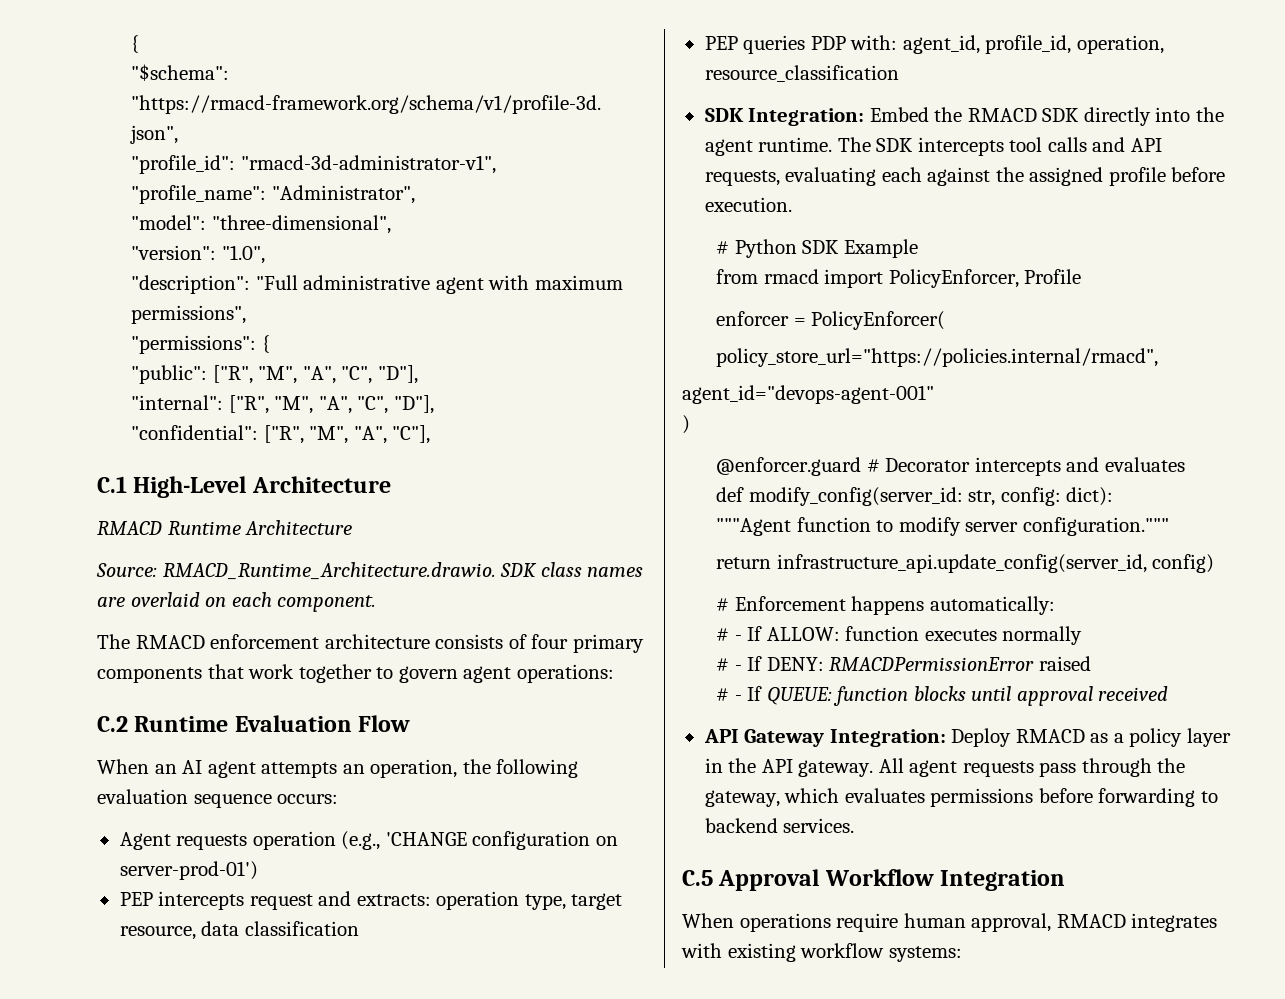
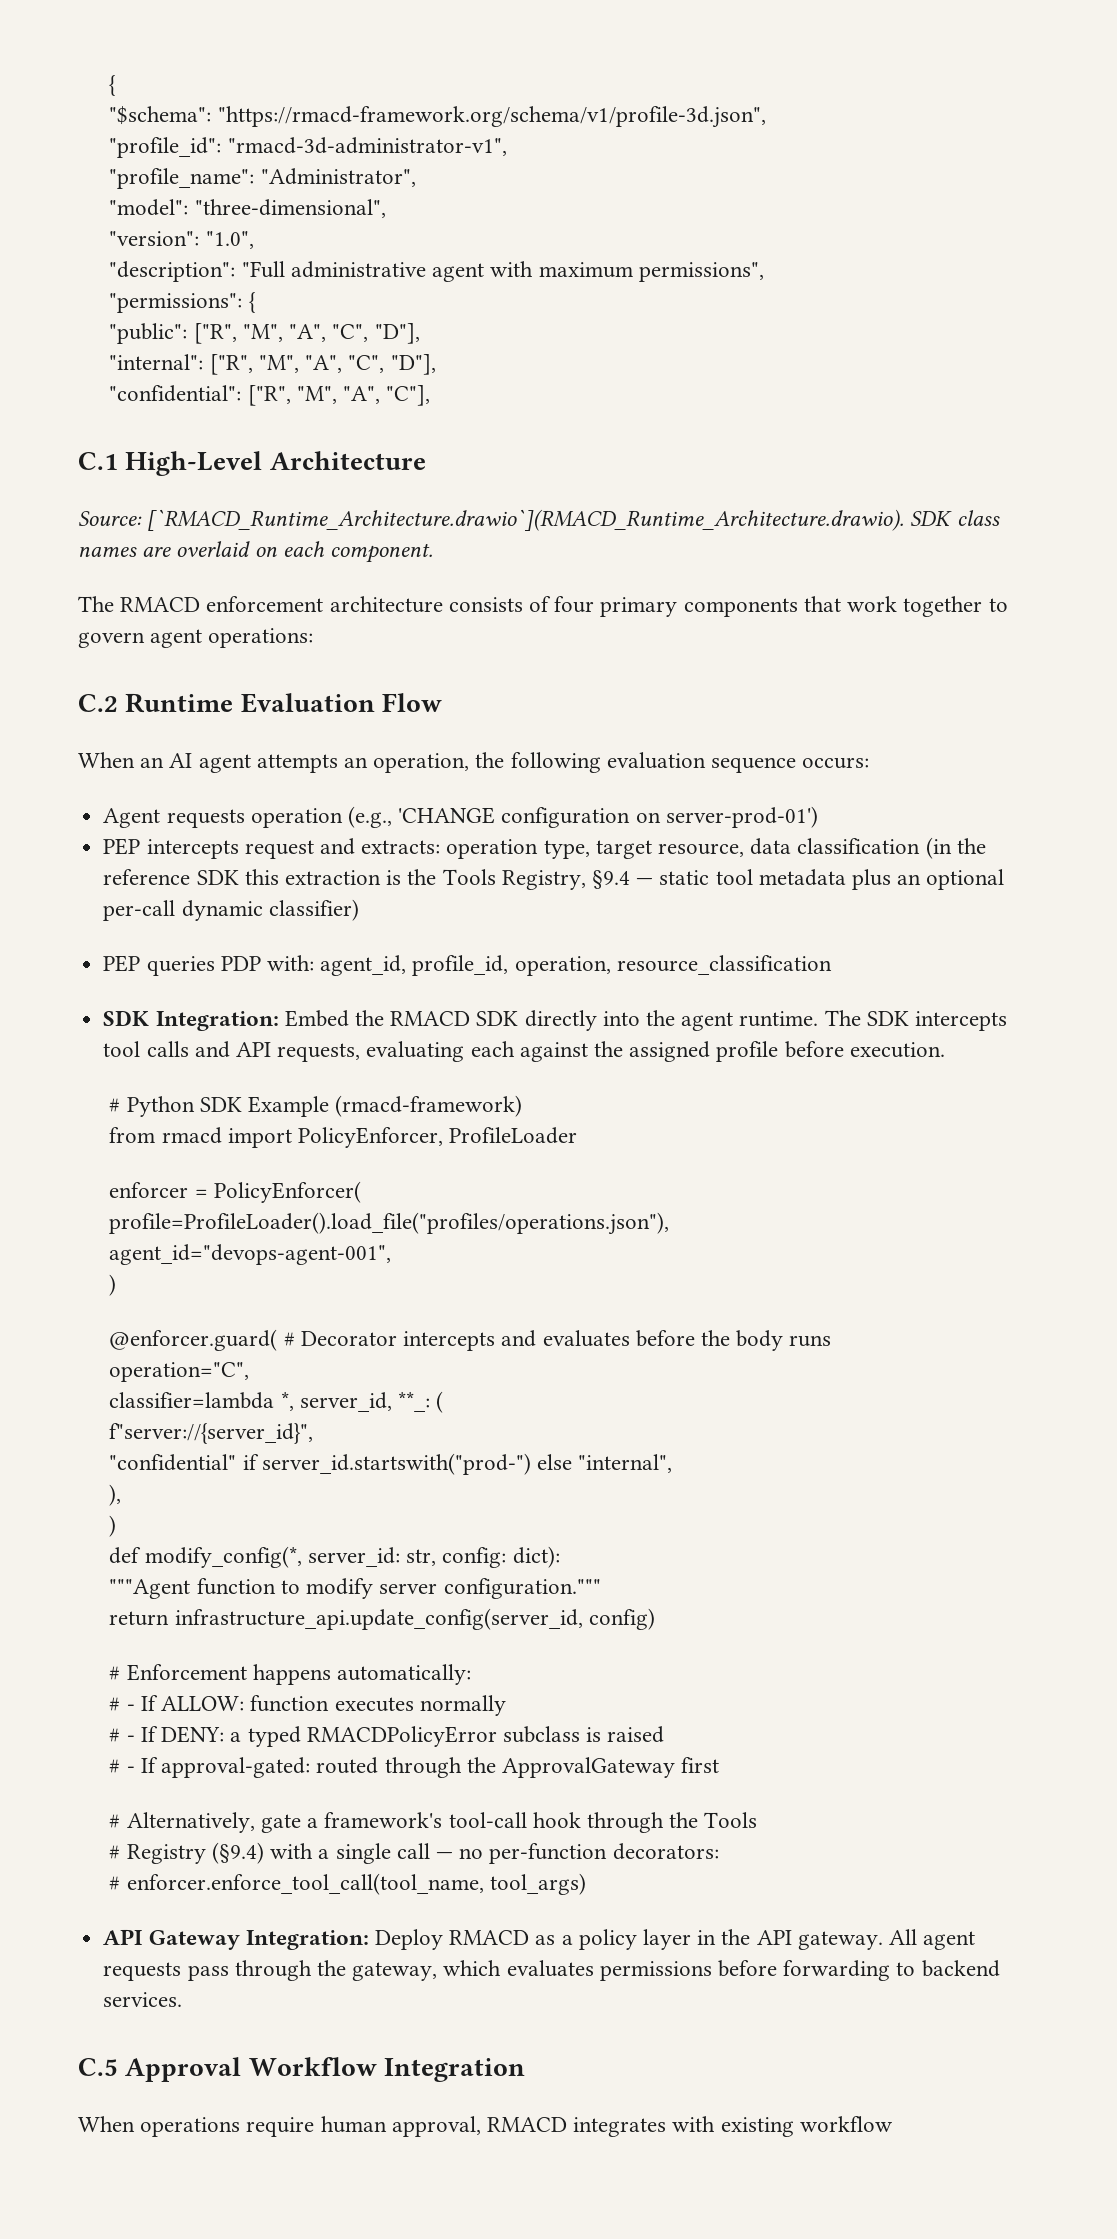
- RMACD Runtime Architecture
- Source: RMACD_Runtime_Architecture.drawio. SDK class names are overlaid on each component.
+ Source: [`RMACD_Runtime_Architecture.drawio`](RMACD_Runtime_Architecture.drawio). SDK class names are overlaid on each component.
- PEP intercepts request and extracts: operation type, target resource, data classification
+ PEP intercepts request and extracts: operation type, target resource, data classification (in the reference SDK this extraction is the Tools Registry, §9.4 — static tool metadata plus an optional per-call dynamic classifier)
- # Python SDK Example
+ # Python SDK Example (rmacd-framework)
- from rmacd import PolicyEnforcer, Profile
+ from rmacd import PolicyEnforcer, ProfileLoader
- policy_store_url="https://policies.internal/rmacd",
- agent_id="devops-agent-001"
+ profile=ProfileLoader().load_file("profiles/operations.json"),
+ agent_id="devops-agent-001",
  )
- @enforcer.guard # Decorator intercepts and evaluates
+ @enforcer.guard( # Decorator intercepts and evaluates before the body runs
+ operation="C",
+ classifier=lambda *, server_id, **_: (
+ f"server://{server_id}",
+ "confidential" if server_id.startswith("prod-") else "internal",
+ ),
+ )
- def modify_config(server_id: str, config: dict):
+ def modify_config(*, server_id: str, config: dict):
- # - If DENY: RMACDPermissionError raised
+ # - If DENY: a typed RMACDPolicyError subclass is raised
- # - If QUEUE: function blocks until approval received
+ # - If approval-gated: routed through the ApprovalGateway first
+ # Alternatively, gate a framework's tool-call hook through the Tools
+ # Registry (§9.4) with a single call — no per-function decorators:
+ # enforcer.enforce_tool_call(tool_name, tool_args)
- When operations require human approval, RMACD integrates with existing workflow systems:
+ When operations require human approval, RMACD integrates with existing workflow

